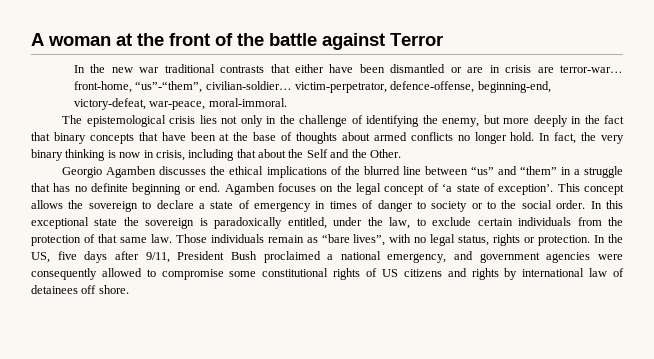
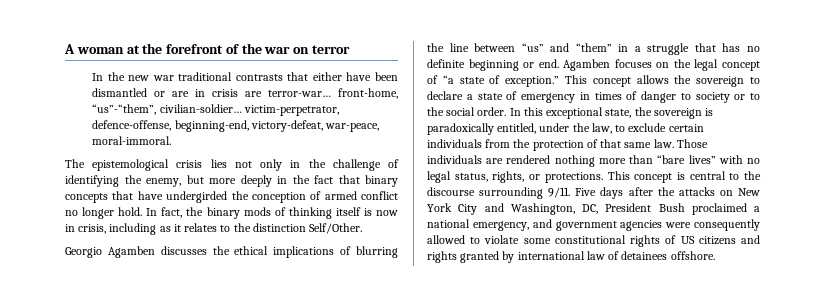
- A woman at the front of the battle against Terror
+ A woman at the forefront of the war on terror
- The epistemological crisis lies not only in the challenge of identifying the enemy, but more deeply in the fact that binary concepts that have been at the base of thoughts about armed conflicts no longer hold.
+ The epistemological crisis lies not only in the challenge of identifying the enemy, but more deeply in the fact that binary concepts that have undergirded the conception of armed conflict no longer hold.
- In fact, the very binary thinking is now in crisis, including that about the Self and the Other.
+ In fact, the binary mods of thinking itself is now in crisis, including as it relates to the distinction Self/Other.
- Georgio Agamben discusses the ethical implications of the blurred line between “us” and “them” in a struggle that has no definite beginning or end.
+ Georgio Agamben discusses the ethical implications of blurring the line between “us” and “them” in a struggle that has no definite beginning or end.
- Agamben focuses on the legal concept of ‘a state of exception’.
+ Agamben focuses on the legal concept of “a state of exception.”
- In this exceptional state the sovereign is paradoxically entitled, under the law, to exclude certain individuals from the protection of that same law.
+ In this exceptional state, the sovereign is paradoxically entitled, under the law, to exclude certain individuals from the protection of that same law.
- Those individuals remain as “bare lives”, with no legal status, rights or protection. In the US, five days after 9/11, President Bush proclaimed a national emergency, and government agencies were consequently allowed to compromise some constitutional rights of US citizens and rights by international law of detainees off shore.
+ Those individuals are rendered nothing more than “bare lives” with no legal status, rights, or protections. This concept is central to the discourse surrounding 9/11. Five days after the attacks on New York City and Washington, DC, President Bush proclaimed a national emergency, and government agencies were consequently allowed to violate some constitutional rights of US citizens and rights granted by international law of detainees offshore.

